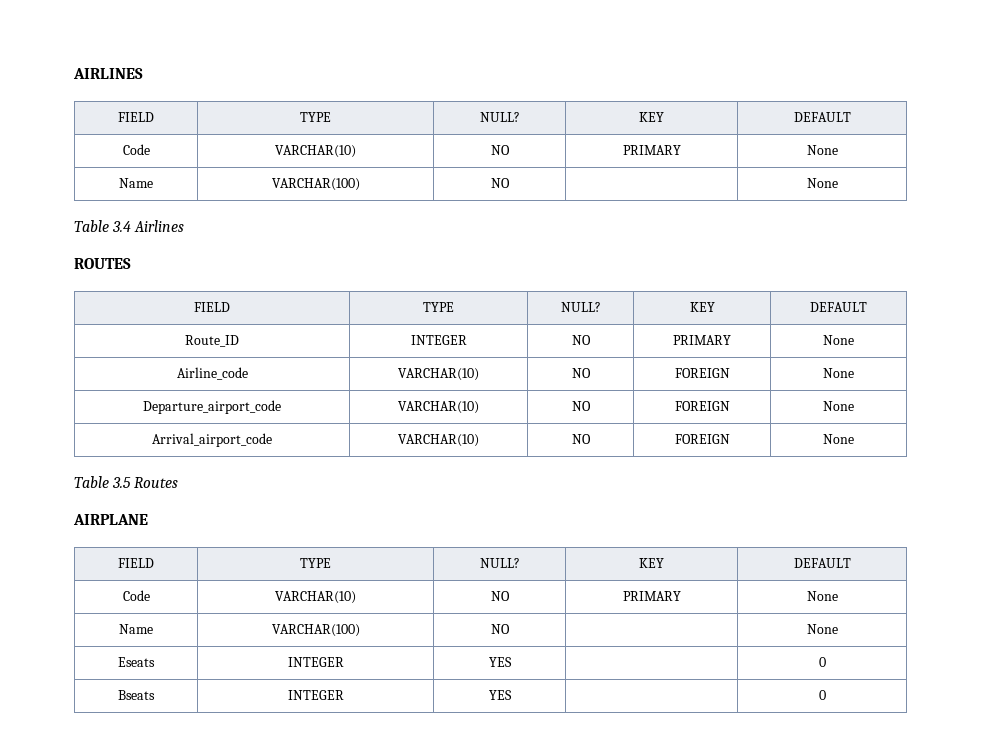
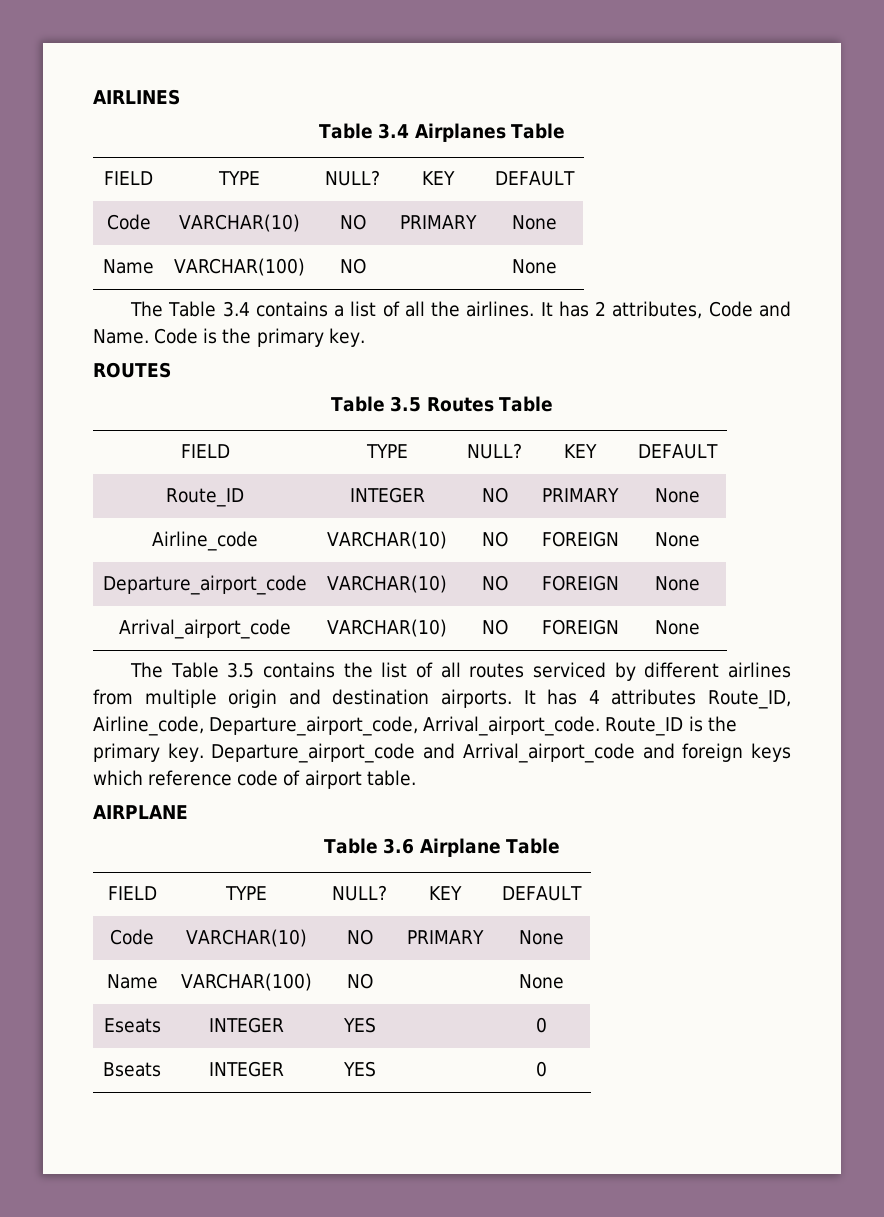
+ Table 3.4 Airplanes Table
- Table 3.4 Airlines
+ The Table 3.4 contains a list of all the airlines. It has 2 attributes, Code and Name. Code is the primary key.
  ROUTES
+ Table 3.5 Routes Table
- Table 3.5 Routes
+ The Table 3.5 contains the list of all routes serviced by different airlines from multiple origin and destination airports. It has 4 attributes Route_ID, Airline_code, Departure_airport_code, Arrival_airport_code. Route_ID is the primary key. Departure_airport_code and Arrival_airport_code and foreign keys which reference code of airport table.
  AIRPLANE
+ Table 3.6 Airplane Table

